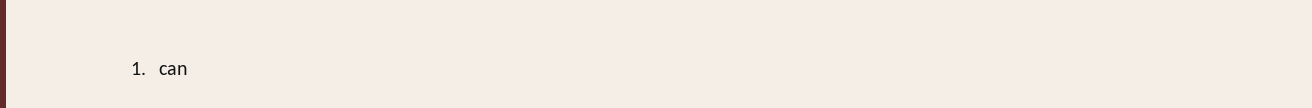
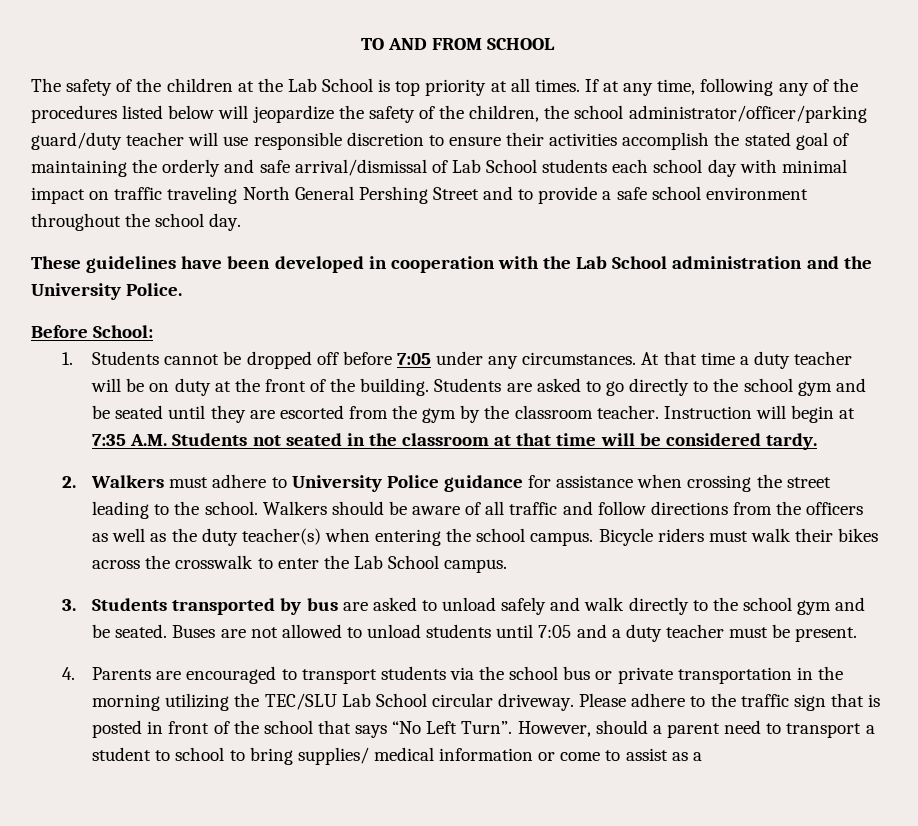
- 1. can
+ TO AND FROM SCHOOL
+ The safety of the children at the Lab School is top priority at all times. If at any time, following any of the procedures listed below will jeopardize the safety of the children, the school administrator/officer/parking guard/duty teacher will use responsible discretion to ensure their activities accomplish the stated goal of maintaining the orderly and safe arrival/dismissal of Lab School students each school day with minimal impact on traffic traveling North General Pershing Street and to provide a safe school environment throughout the school day.
+ These guidelines have been developed in cooperation with the Lab School administration and the University Police.
+ Before School:
+ 1. Students cannot be dropped off before 7:05 under any circumstances. At that time a duty teacher will be on duty at the front of the building. Students are asked to go directly to the school gym and be seated until they are escorted from the gym by the classroom teacher. Instruction will begin at 7:35 A.M. Students not seated in the classroom at that time will be considered tardy.
+ 2. Walkers must adhere to University Police guidance for assistance when crossing the street leading to the school. Walkers should be aware of all traffic and follow directions from the officers as well as the duty teacher(s) when entering the school campus. Bicycle riders must walk their bikes across the crosswalk to enter the Lab School campus.
+ 3. Students transported by bus are asked to unload safely and walk directly to the school gym and be seated. Buses are not allowed to unload students until 7:05 and a duty teacher must be present.
+ 4. Parents are encouraged to transport students via the school bus or private transportation in the morning utilizing the TEC/SLU Lab School circular driveway. Please adhere to the traffic sign that is posted in front of the school that says “No Left Turn”. However, should a parent need to transport a student to school to bring supplies/ medical information or come to assist as a

